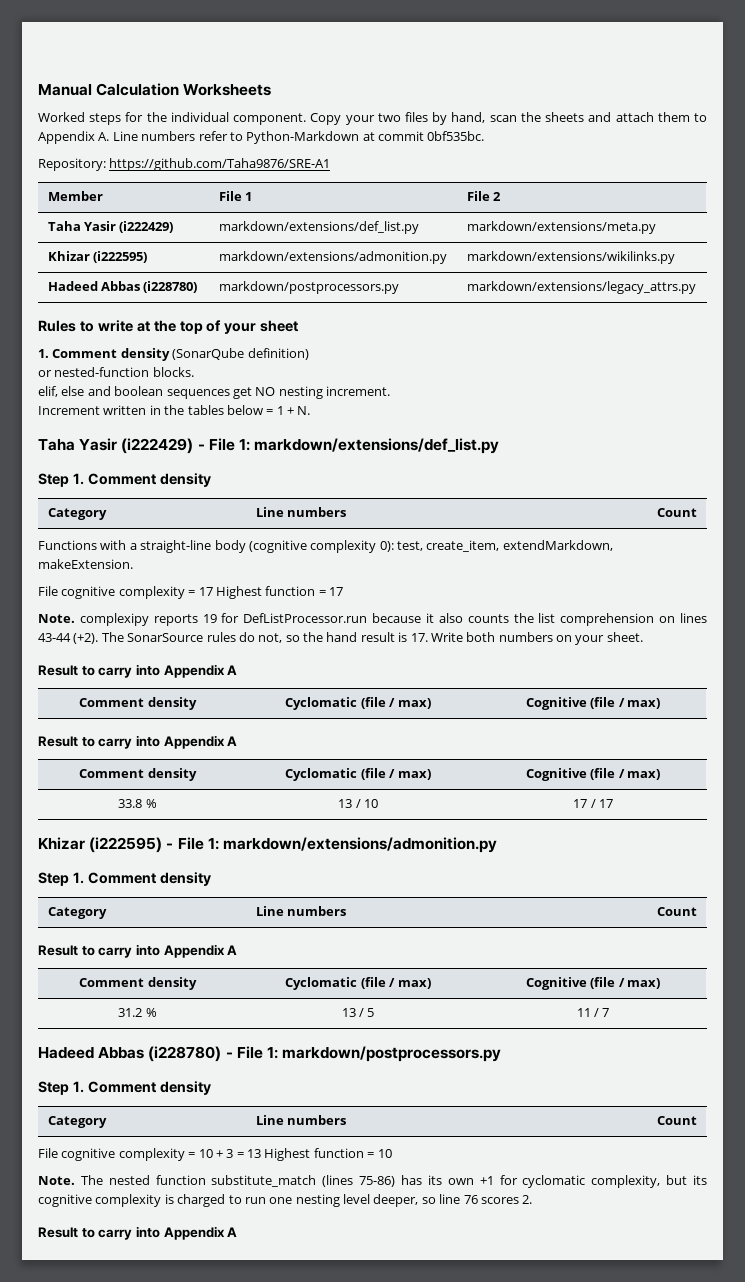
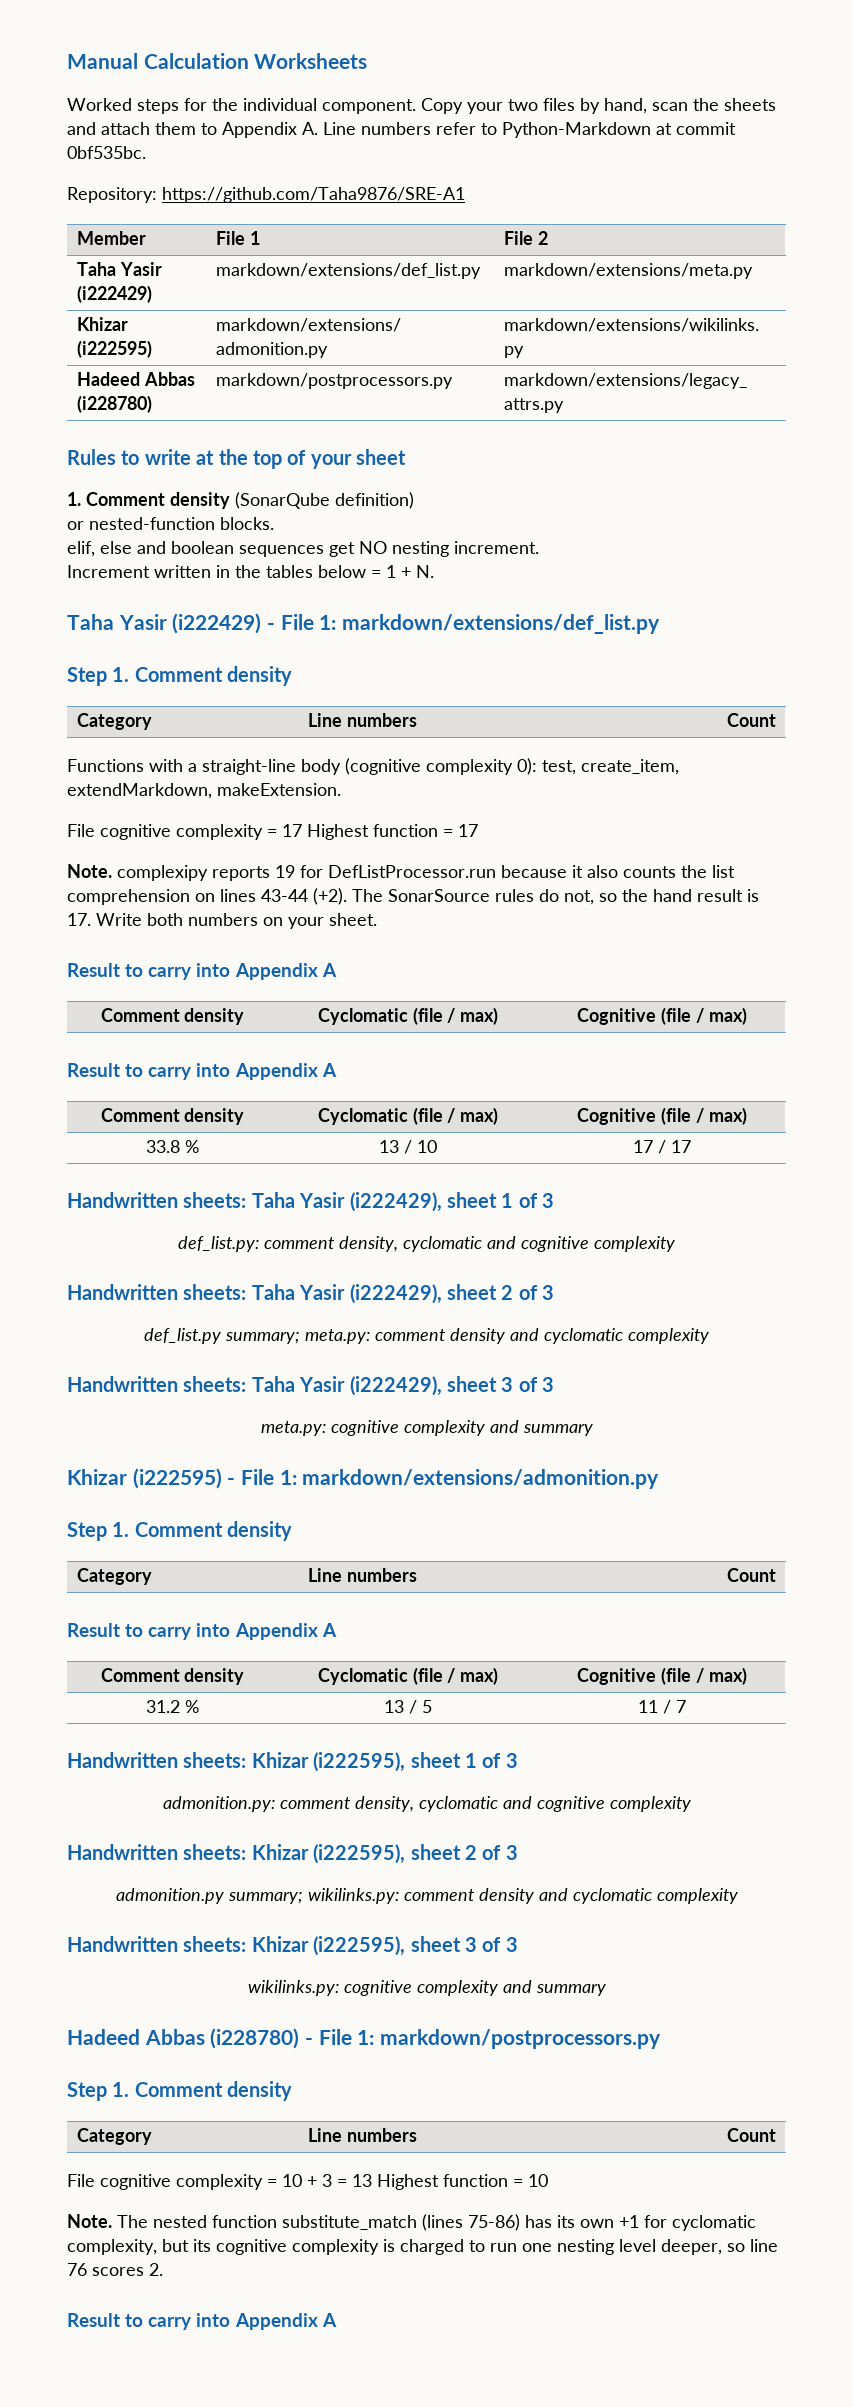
+ Handwritten sheets: Taha Yasir (i222429), sheet 1 of 3
+ def_list.py: comment density, cyclomatic and cognitive complexity
+ Handwritten sheets: Taha Yasir (i222429), sheet 2 of 3
+ def_list.py summary; meta.py: comment density and cyclomatic complexity
+ Handwritten sheets: Taha Yasir (i222429), sheet 3 of 3
+ meta.py: cognitive complexity and summary
+ Handwritten sheets: Khizar (i222595), sheet 1 of 3
+ admonition.py: comment density, cyclomatic and cognitive complexity
+ Handwritten sheets: Khizar (i222595), sheet 2 of 3
+ admonition.py summary; wikilinks.py: comment density and cyclomatic complexity
+ Handwritten sheets: Khizar (i222595), sheet 3 of 3
+ wikilinks.py: cognitive complexity and summary

